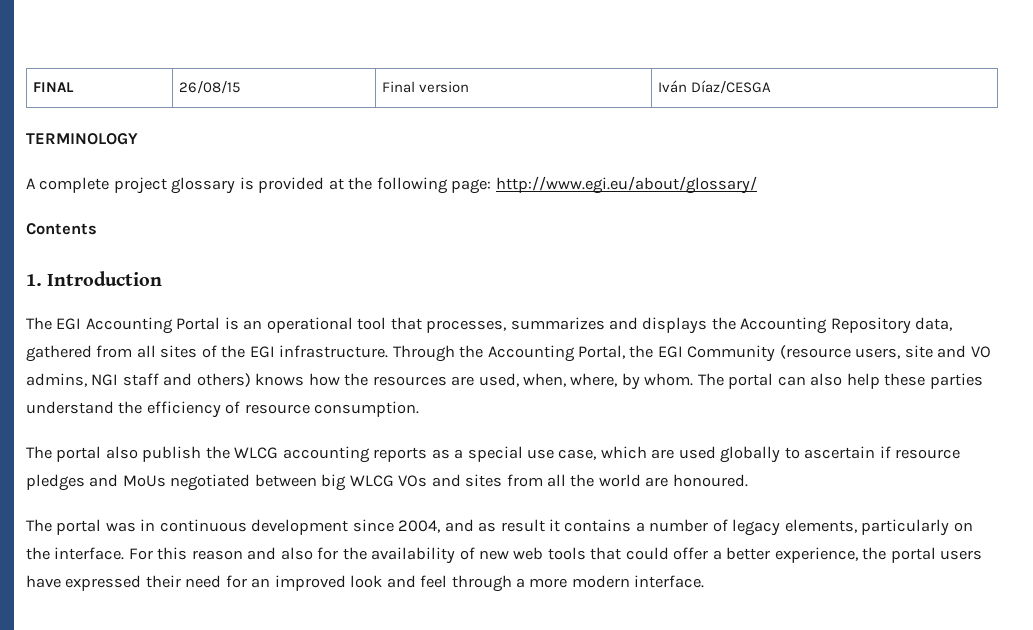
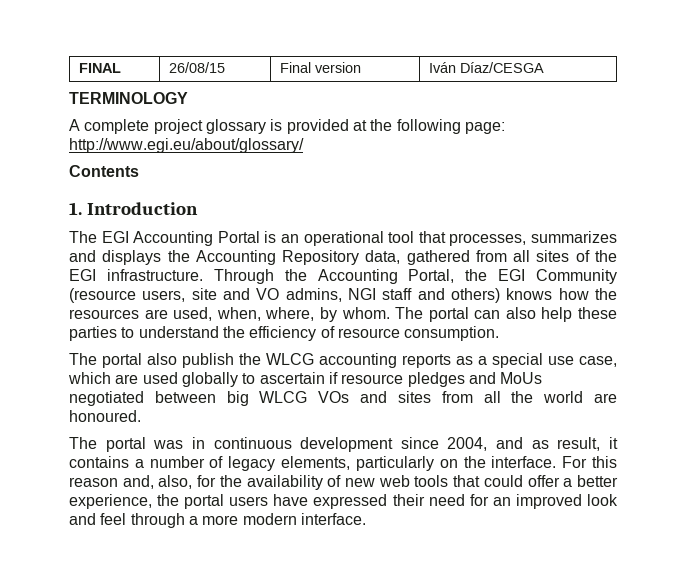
- The portal can also help these parties understand the efficiency of resource consumption.
+ The portal can also help these parties to understand the efficiency of resource consumption.
- The portal was in continuous development since 2004, and as result it contains a number of legacy elements, particularly on the interface.
+ The portal was in continuous development since 2004, and as result, it contains a number of legacy elements, particularly on the interface.
- For this reason and also for the availability of new web tools that could offer a better experience, the portal users have expressed their need for an improved look and feel through a more modern interface.
+ For this reason and, also, for the availability of new web tools that could offer a better experience, the portal users have expressed their need for an improved look and feel through a more modern interface.

